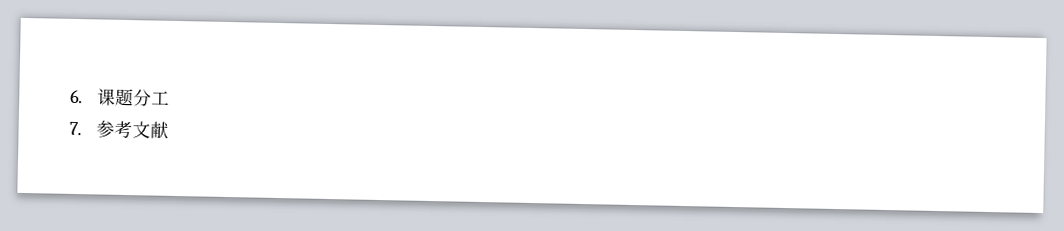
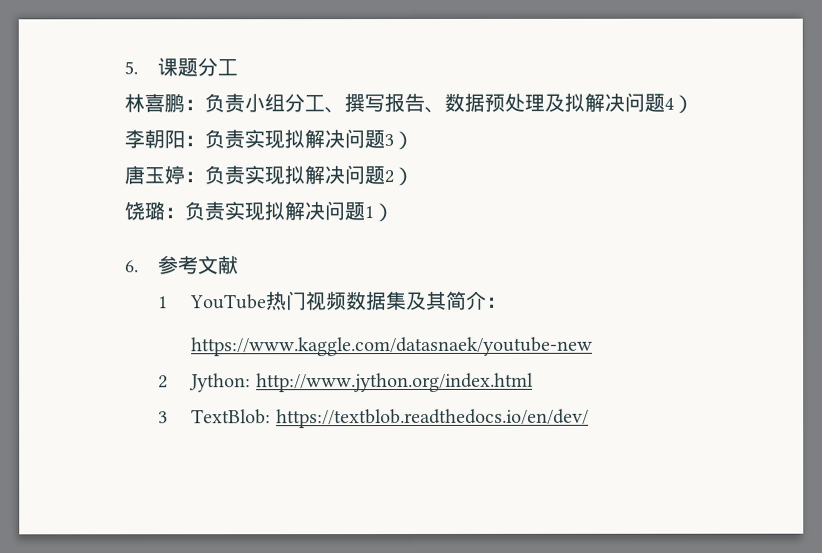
- 6.课题分工
+ 5.课题分工
- 7.参考文献
+ 林喜鹏：负责小组分工、撰写报告、数据预处理及拟解决问题4）
+ 李朝阳：负责实现拟解决问题3）
+ 唐玉婷：负责实现拟解决问题2）
+ 饶璐：负责实现拟解决问题1）
+ 6.参考文献
+ 1 YouTube热门视频数据集及其简介：
+ https://www.kaggle.com/datasnaek/youtube-new
+ 2 Jython: http://www.jython.org/index.html
+ 3 TextBlob: https://textblob.readthedocs.io/en/dev/

